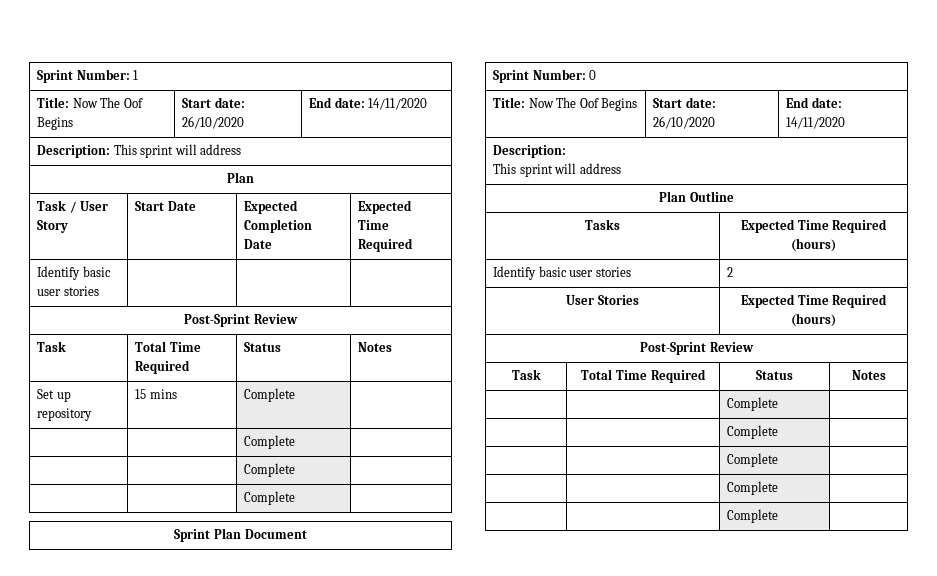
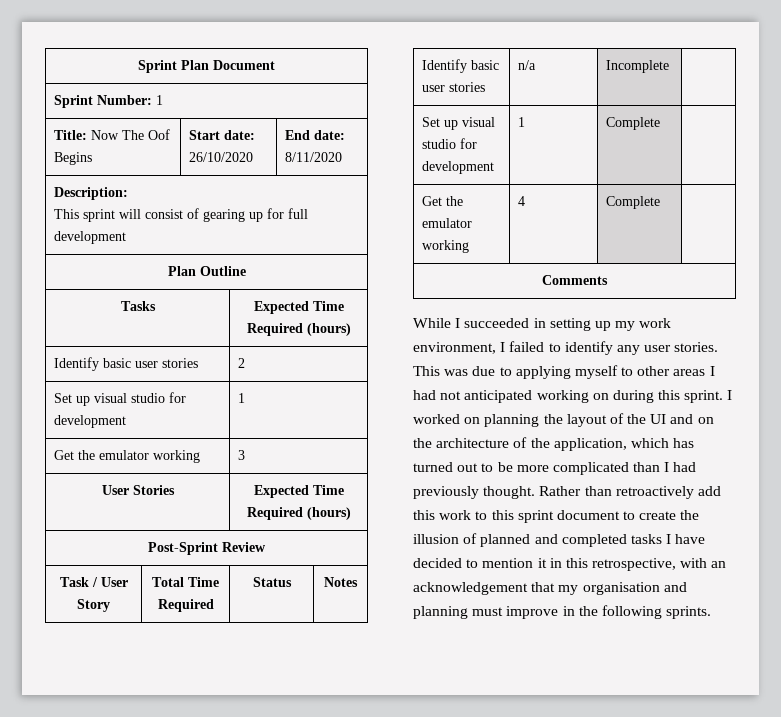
+ Sprint Plan Document
  Sprint Number: 1
- Title: Now The Oof Begins | Start date: 26/10/2020 | End date: 14/11/2020
- Description: This sprint will address
- Plan
- Task / User Story | Start Date | Expected Completion Date | Expected Time Required
- Identify basic user stories | | |
- Post-Sprint Review
- Task | Total Time Required | Status | Notes
- Set up repository | 15 mins | Complete |
- | | Complete |
- | | Complete |
- | | Complete |
- Sprint Plan Document
- Sprint Number: 0
- Title: Now The Oof Begins | Start date: 26/10/2020 | End date: 14/11/2020
+ Title: Now The Oof Begins | Start date: 26/10/2020 | End date: 8/11/2020
  Description:
- This sprint will address
+ This sprint will consist of gearing up for full development
  Identify basic user stories | 2
+ Set up visual studio for development | 1
+ Get the emulator working | 3
  User Stories | Expected Time Required (hours)
  Post-Sprint Review
- Task | Total Time Required | Status | Notes
- | | Complete |
- | | Complete |
- | | Complete |
- | | Complete |
- | | Complete |
+ Task / User Story | Total Time Required | Status | Notes
+ Identify basic user stories | n/a | Incomplete |
+ Set up visual studio for development | 1 | Complete |
+ Get the emulator working | 4 | Complete |
+ Comments
+ While I succeeded in setting up my work environment, I failed to identify any user stories. This was due to applying myself to other areas I had not anticipated working on during this sprint. I worked on planning the layout of the UI and on the architecture of the application, which has turned out to be more complicated than I had previously thought. Rather than retroactively add this work to this sprint document to create the illusion of planned and completed tasks I have decided to mention it in this retrospective, with an acknowledgement that my organisation and planning must improve in the following sprints.

